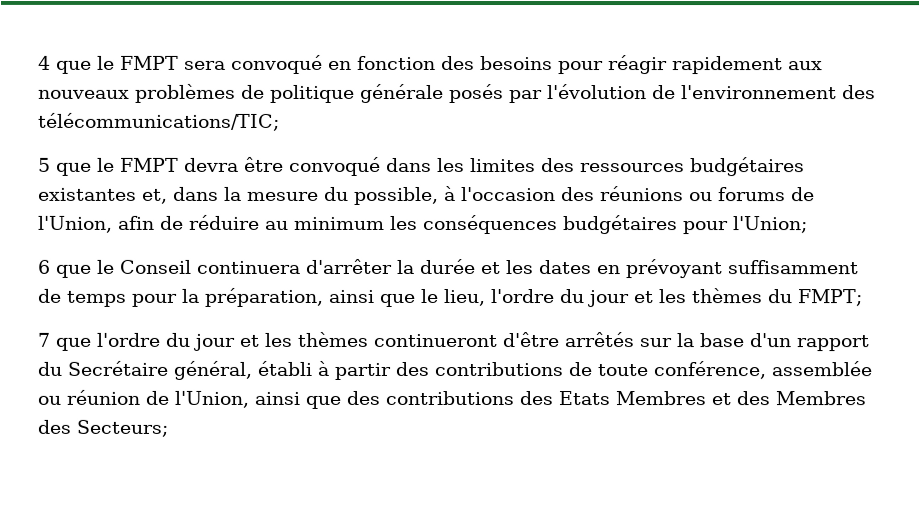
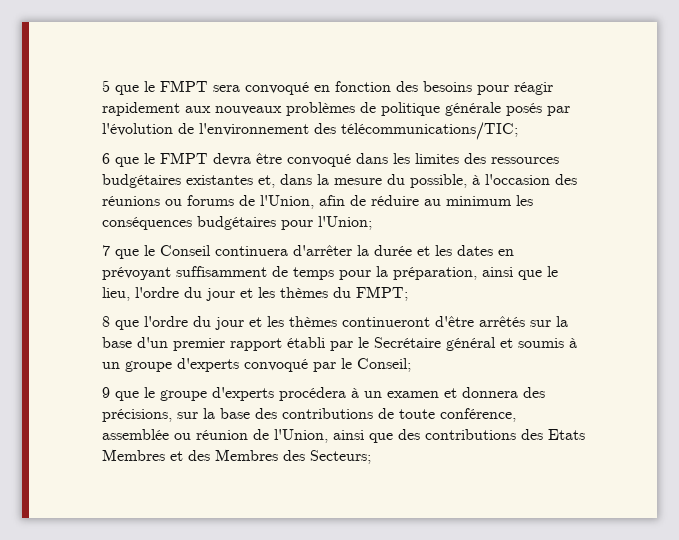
- 4 que le FMPT sera convoqué en fonction des besoins pour réagir rapidement aux nouveaux problèmes de politique générale posés par l'évolution de l'environnement des télécommunications/TIC;
+ 5 que le FMPT sera convoqué en fonction des besoins pour réagir rapidement aux nouveaux problèmes de politique générale posés par l'évolution de l'environnement des télécommunications/TIC;
- 5 que le FMPT devra être convoqué dans les limites des ressources budgétaires existantes et, dans la mesure du possible, à l'occasion des réunions ou forums de l'Union, afin de réduire au minimum les conséquences budgétaires pour l'Union;
+ 6 que le FMPT devra être convoqué dans les limites des ressources budgétaires existantes et, dans la mesure du possible, à l'occasion des réunions ou forums de l'Union, afin de réduire au minimum les conséquences budgétaires pour l'Union;
- 6 que le Conseil continuera d'arrêter la durée et les dates en prévoyant suffisamment de temps pour la préparation, ainsi que le lieu, l'ordre du jour et les thèmes du FMPT;
+ 7 que le Conseil continuera d'arrêter la durée et les dates en prévoyant suffisamment de temps pour la préparation, ainsi que le lieu, l'ordre du jour et les thèmes du FMPT;
- 7 que l'ordre du jour et les thèmes continueront d'être arrêtés sur la base d'un rapport du Secrétaire général, établi à partir des contributions de toute conférence, assemblée ou réunion de l'Union, ainsi que des contributions des Etats Membres et des Membres des Secteurs;
+ 8 que l'ordre du jour et les thèmes continueront d'être arrêtés sur la base d'un premier rapport établi par le Secrétaire général et soumis à un groupe d'experts convoqué par le Conseil;
+ 9 que le groupe d'experts procédera à un examen et donnera des précisions, sur la base des contributions de toute conférence, assemblée ou réunion de l'Union, ainsi que des contributions des Etats Membres et des Membres des Secteurs;

